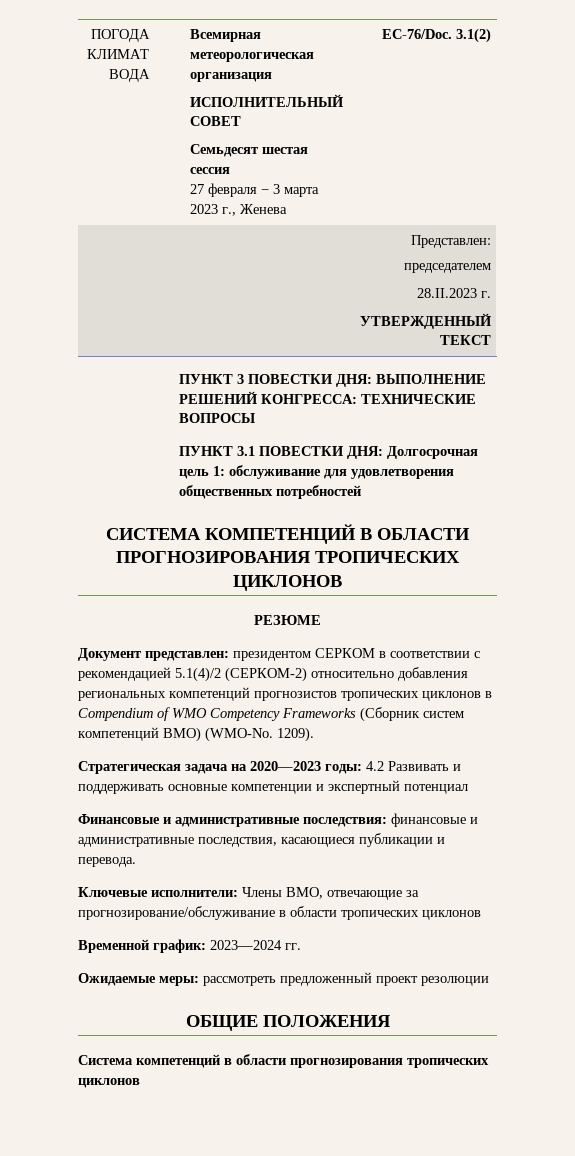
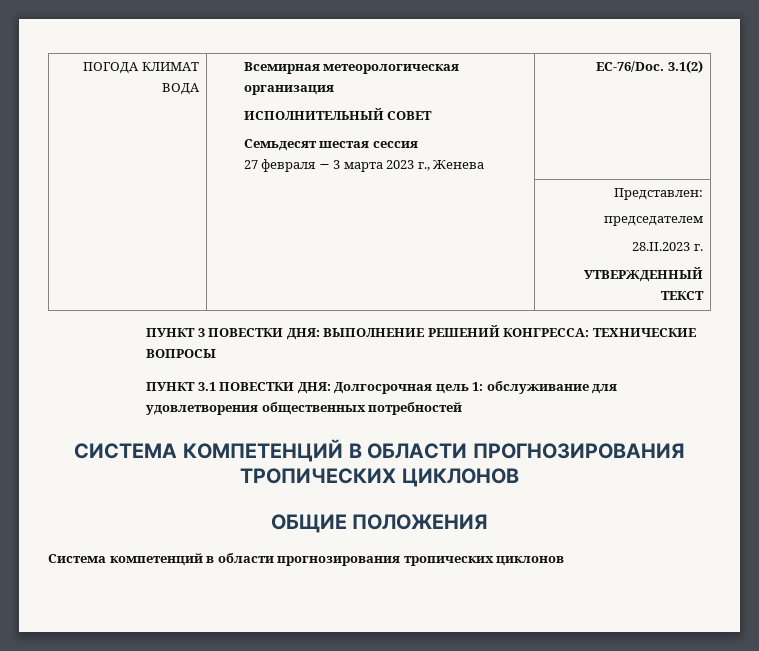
- РЕЗЮМЕ
- Документ представлен: президентом СЕРКОМ в соответствии с рекомендацией 5.1(4)/2 (СЕРКОМ-2) относительно добавления региональных компетенций прогнозистов тропических циклонов в Compendium of WMO Competency Frameworks (Сборник систем компетенций ВМО) (WMO-No. 1209).
- Стратегическая задача на 2020—2023 годы: 4.2 Развивать и поддерживать основные компетенции и экспертный потенциал
- Финансовые и административные последствия: финансовые и административные последствия, касающиеся публикации и перевода.
- Ключевые исполнители: Члены ВМО, отвечающие за прогнозирование/обслуживание в области тропических циклонов
- Временной график: 2023—2024 гг.
- Ожидаемые меры: рассмотреть предложенный проект резолюции

